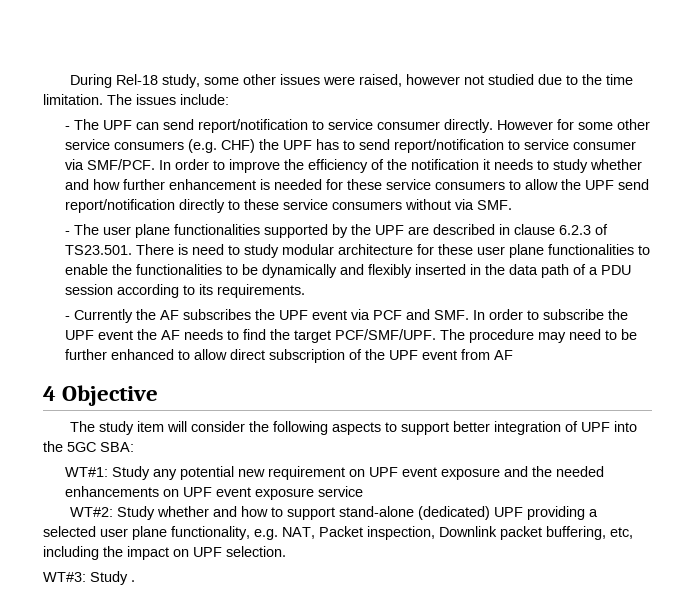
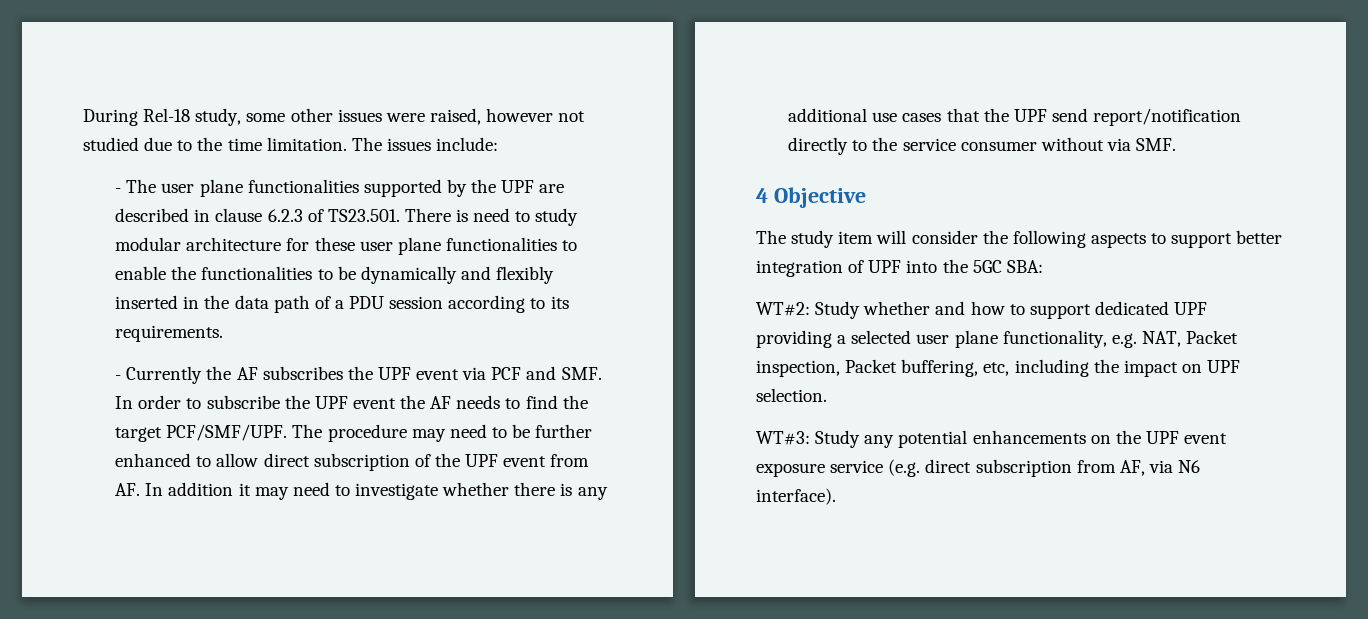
- - The UPF can send report/notification to service consumer directly. However for some other service consumers (e.g. CHF) the UPF has to send report/notification to service consumer via SMF/PCF. In order to improve the efficiency of the notification it needs to study whether and how further enhancement is needed for these service consumers to allow the UPF send report/notification directly to these service consumers without via SMF.
- The procedure may need to be further enhanced to allow direct subscription of the UPF event from AF
+ The procedure may need to be further enhanced to allow direct subscription of the UPF event from AF. In addition it may need to investigate whether there is any additional use cases that the UPF send report/notification directly to the service consumer without via SMF.
- WT#1: Study any potential new requirement on UPF event exposure and the needed enhancements on UPF event exposure service
- WT#2: Study whether and how to support stand-alone (dedicated) UPF providing a selected user plane functionality, e.g. NAT, Packet inspection, Downlink packet buffering, etc, including the impact on UPF selection.
+ WT#2: Study whether and how to support dedicated UPF providing a selected user plane functionality, e.g. NAT, Packet inspection, Packet buffering, etc, including the impact on UPF selection.
- WT#3: Study .
+ WT#3: Study any potential enhancements on the UPF event exposure service (e.g. direct subscription from AF, via N6 interface).

